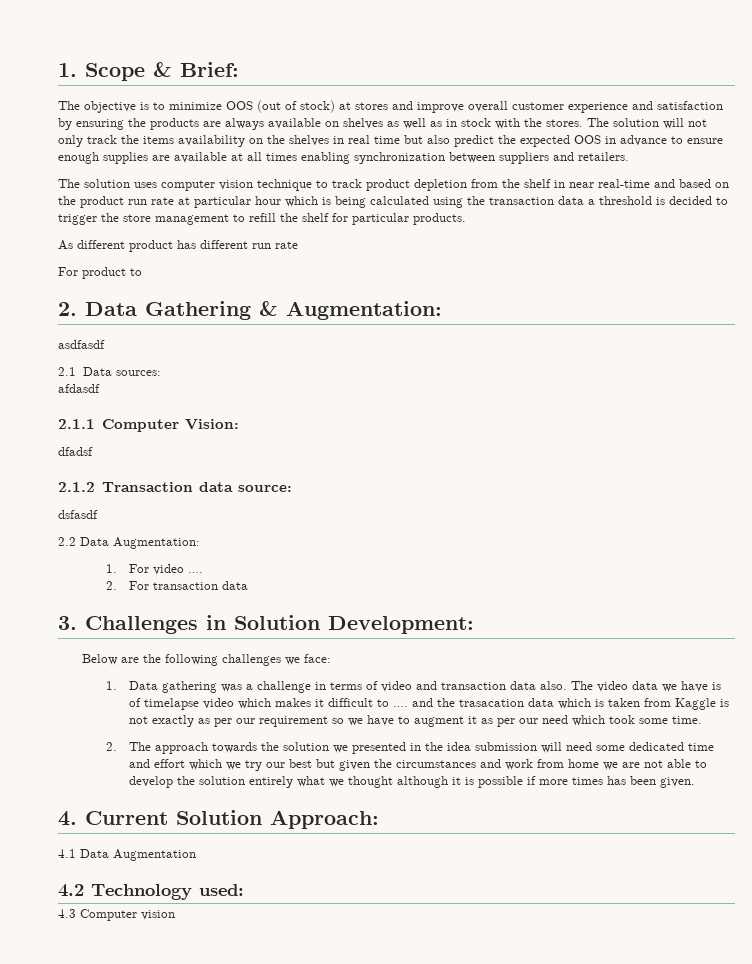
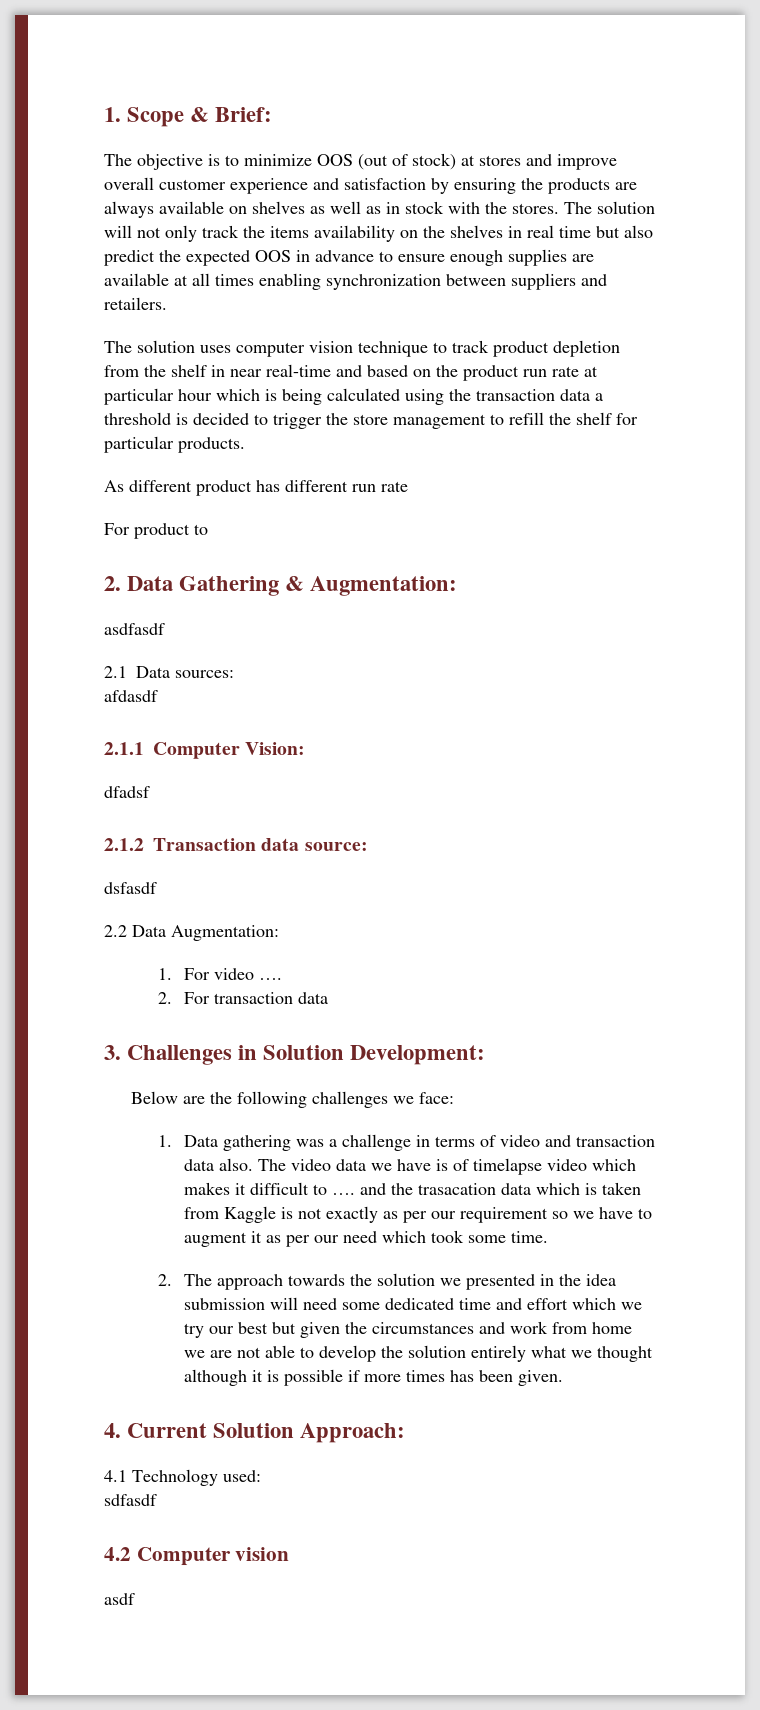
- 4.1 Data Augmentation
- 4.2 Technology used:
+ 4.1 Technology used:
- 4.3 Computer vision
+ sdfasdf
+ 4.2 Computer vision
+ asdf

